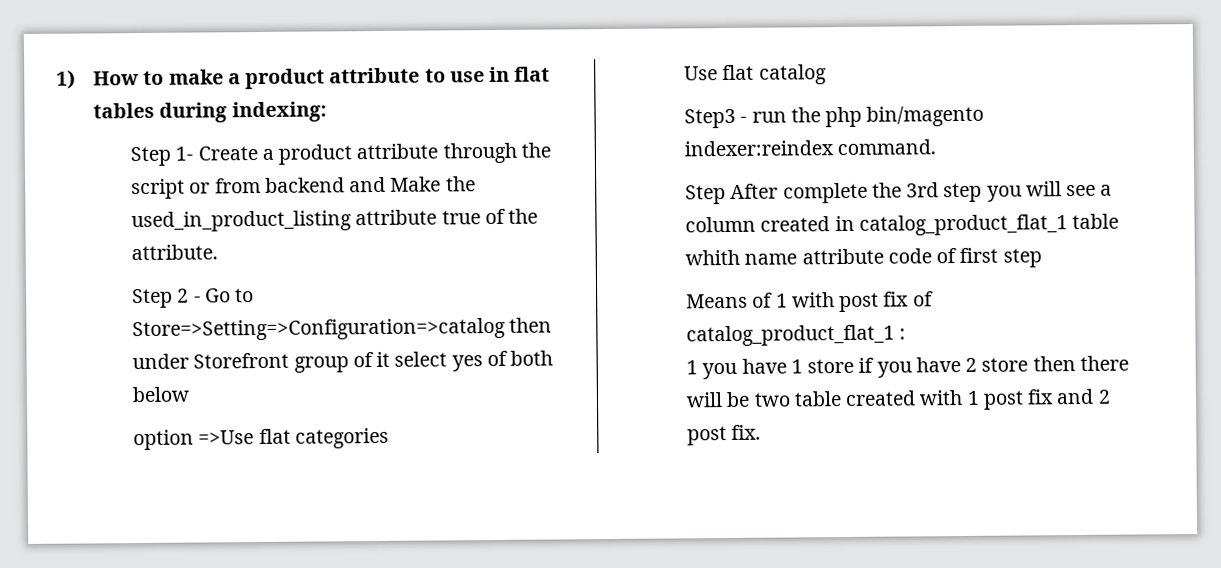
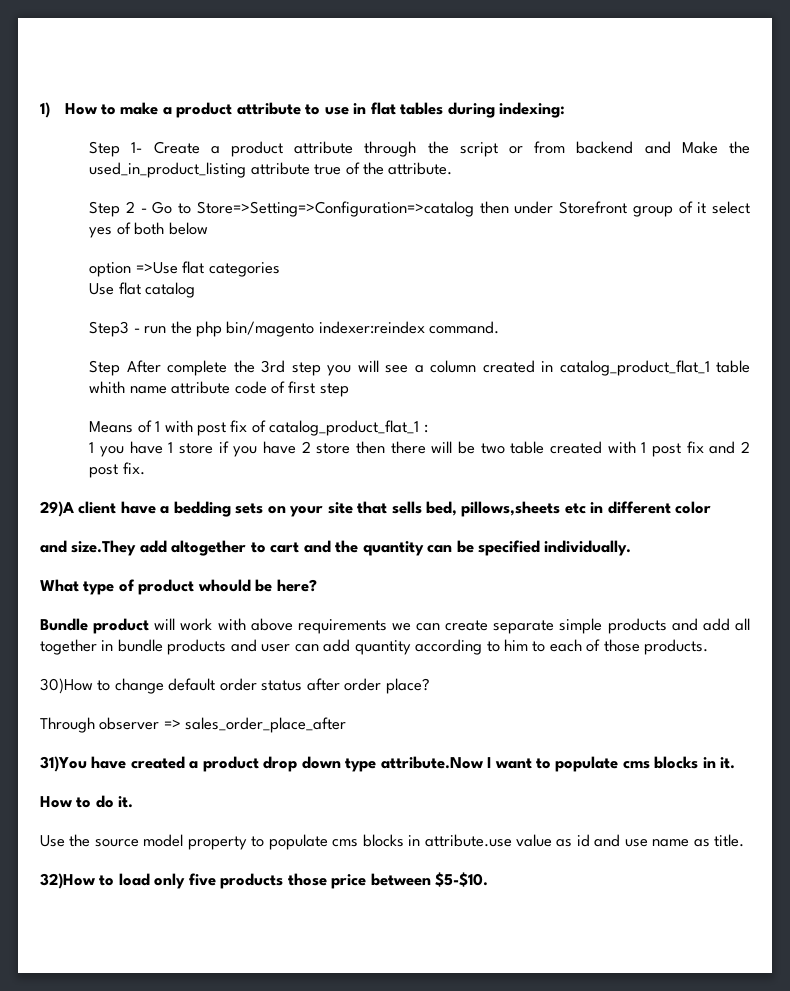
+ 29)A client have a bedding sets on your site that sells bed, pillows,sheets etc in different color
+ and size.They add altogether to cart and the quantity can be specified individually.
+ What type of product whould be here?
+ Bundle product will work with above requirements we can create separate simple products and add all together in bundle products and user can add quantity according to him to each of those products.
+ 30)How to change default order status after order place?
+ Through observer => sales_order_place_after
+ 31)You have created a product drop down type attribute.Now I want to populate cms blocks in it.
+ How to do it.
+ Use the source model property to populate cms blocks in attribute.use value as id and use name as title.
+ 32)How to load only five products those price between $5-$10.

